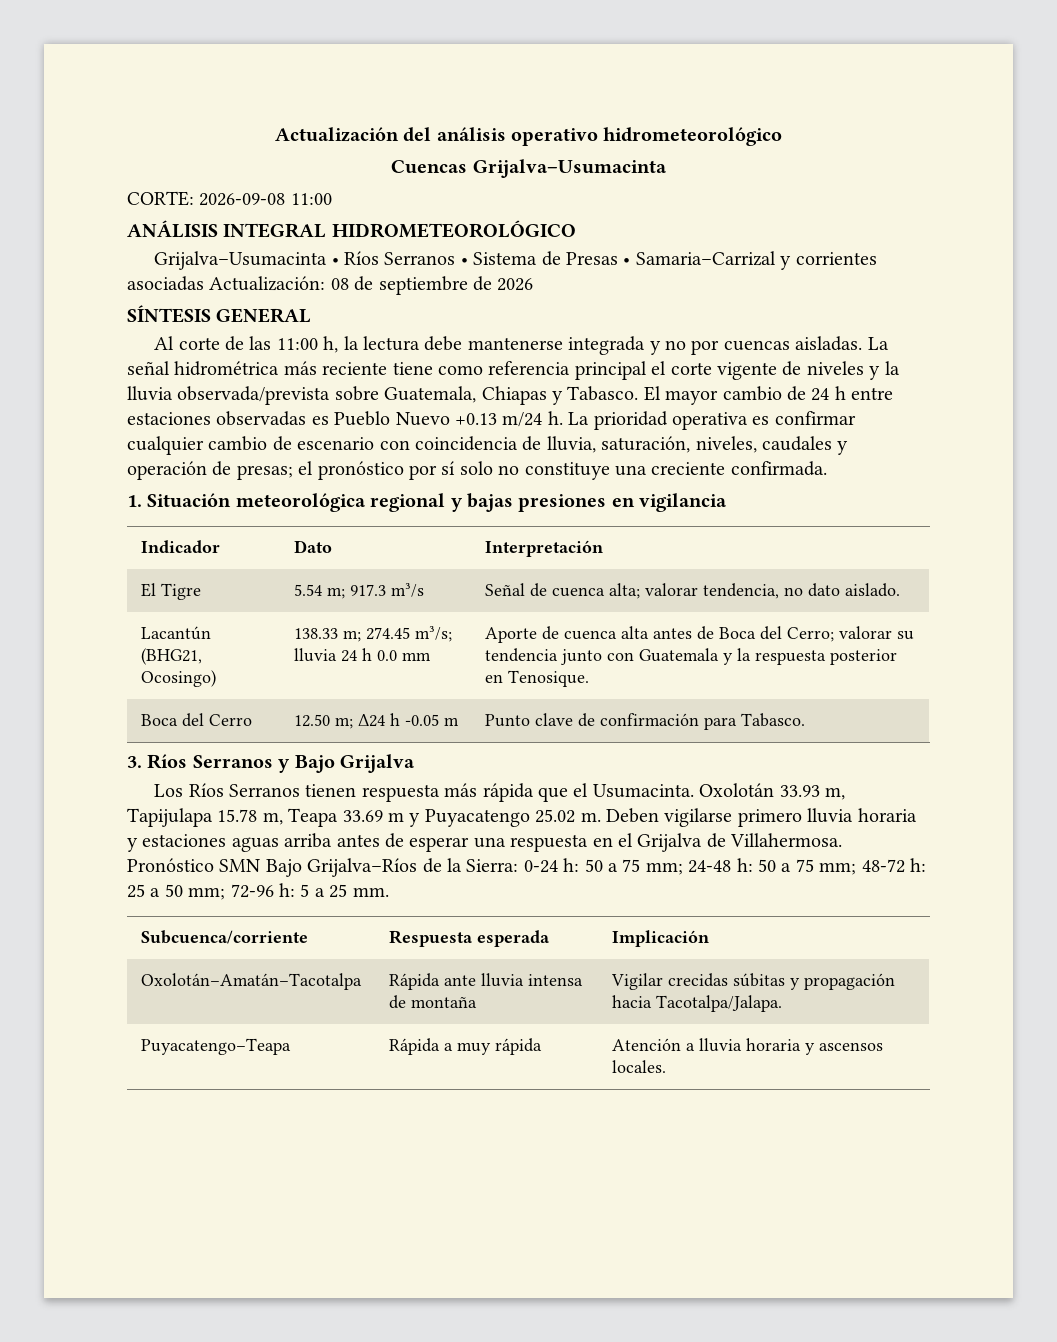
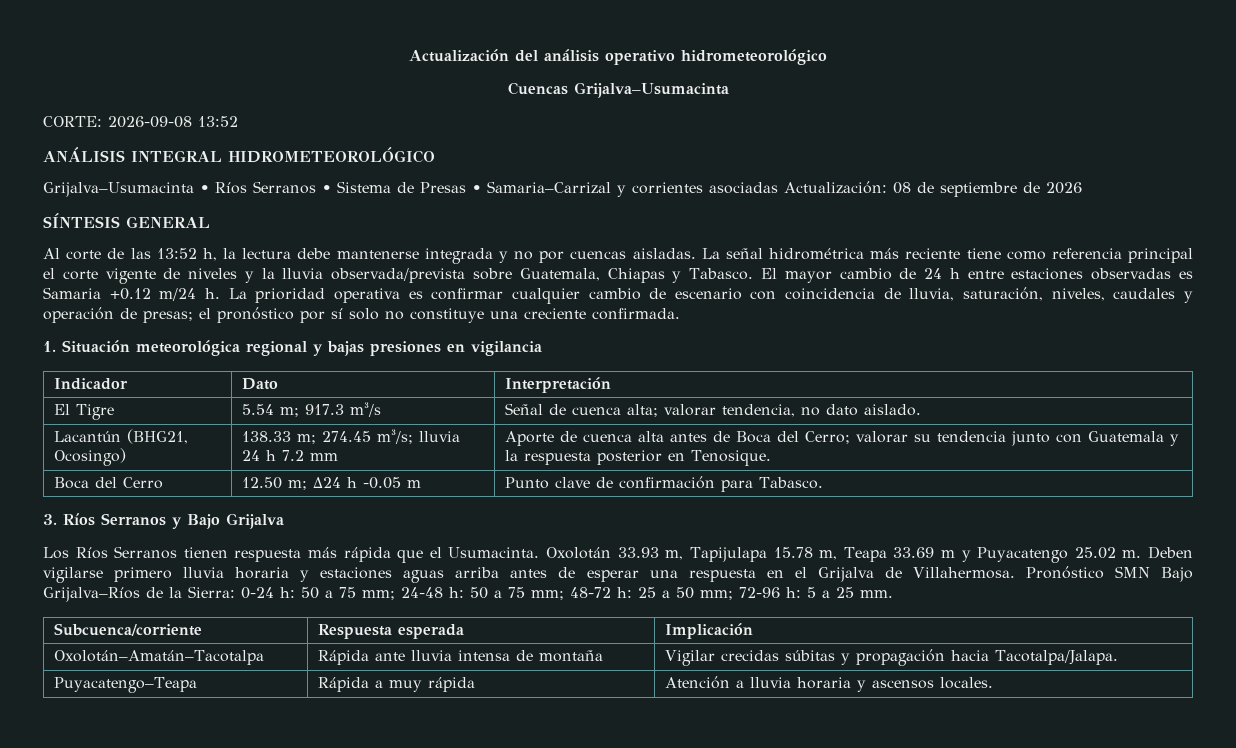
- CORTE: 2026-09-08 11:00
+ CORTE: 2026-09-08 13:52
- Al corte de las 11:00 h, la lectura debe mantenerse integrada y no por cuencas aisladas.
+ Al corte de las 13:52 h, la lectura debe mantenerse integrada y no por cuencas aisladas.
- El mayor cambio de 24 h entre estaciones observadas es Pueblo Nuevo +0.13 m/24 h.
+ El mayor cambio de 24 h entre estaciones observadas es Samaria +0.12 m/24 h.
- Lacantún (BHG21, Ocosingo) | 138.33 m; 274.45 m³/s; lluvia 24 h 0.0 mm | Aporte de cuenca alta antes de Boca del Cerro; valorar su tendencia junto con Guatemala y la respuesta posterior en Tenosique.
+ Lacantún (BHG21, Ocosingo) | 138.33 m; 274.45 m³/s; lluvia 24 h 7.2 mm | Aporte de cuenca alta antes de Boca del Cerro; valorar su tendencia junto con Guatemala y la respuesta posterior en Tenosique.

